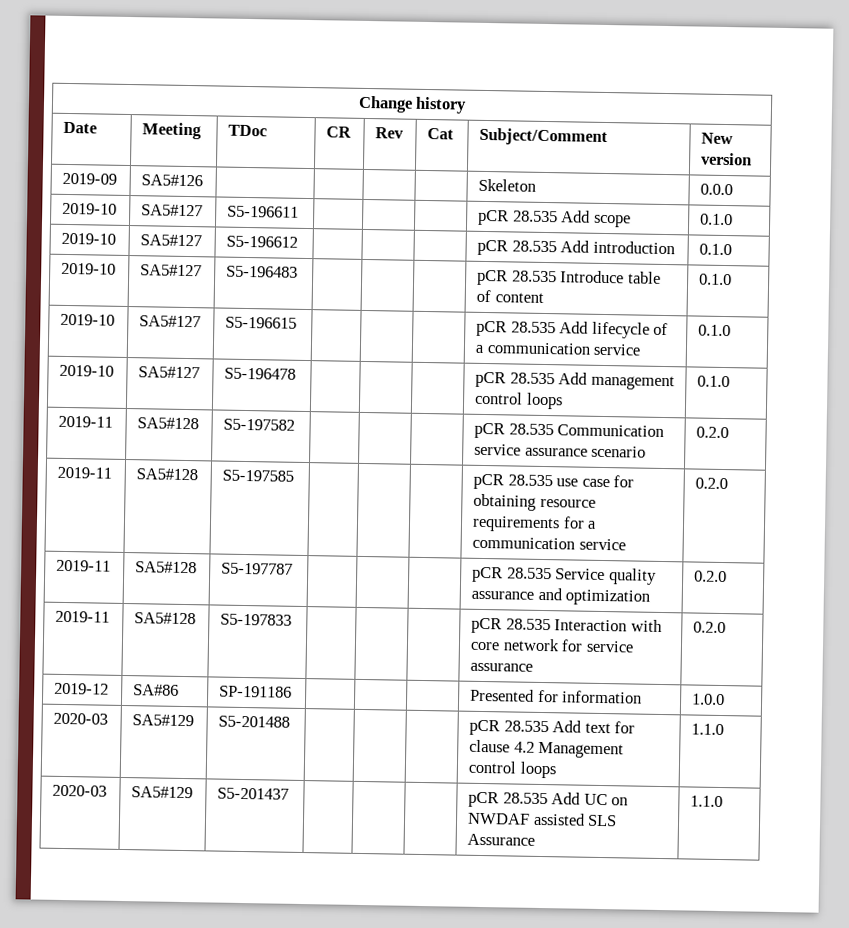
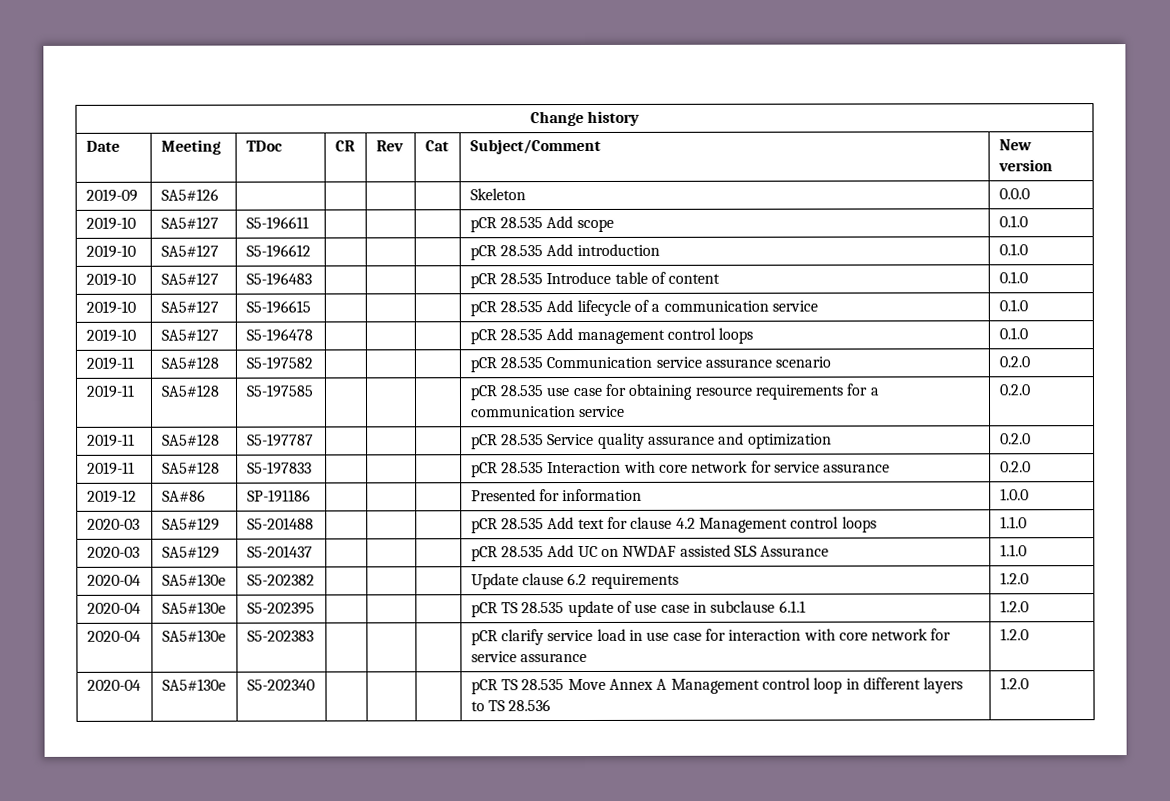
+ 2020-04 | SA5#130e | S5-202382 | | | | Update clause 6.2 requirements | 1.2.0
+ 2020-04 | SA5#130e | S5-202395 | | | | pCR TS 28.535 update of use case in subclause 6.1.1 | 1.2.0
+ 2020-04 | SA5#130e | S5-202383 | | | | pCR clarify service load in use case for interaction with core network for service assurance | 1.2.0
+ 2020-04 | SA5#130e | S5-202340 | | | | pCR TS 28.535 Move Annex A Management control loop in different layers to TS 28.536 | 1.2.0

